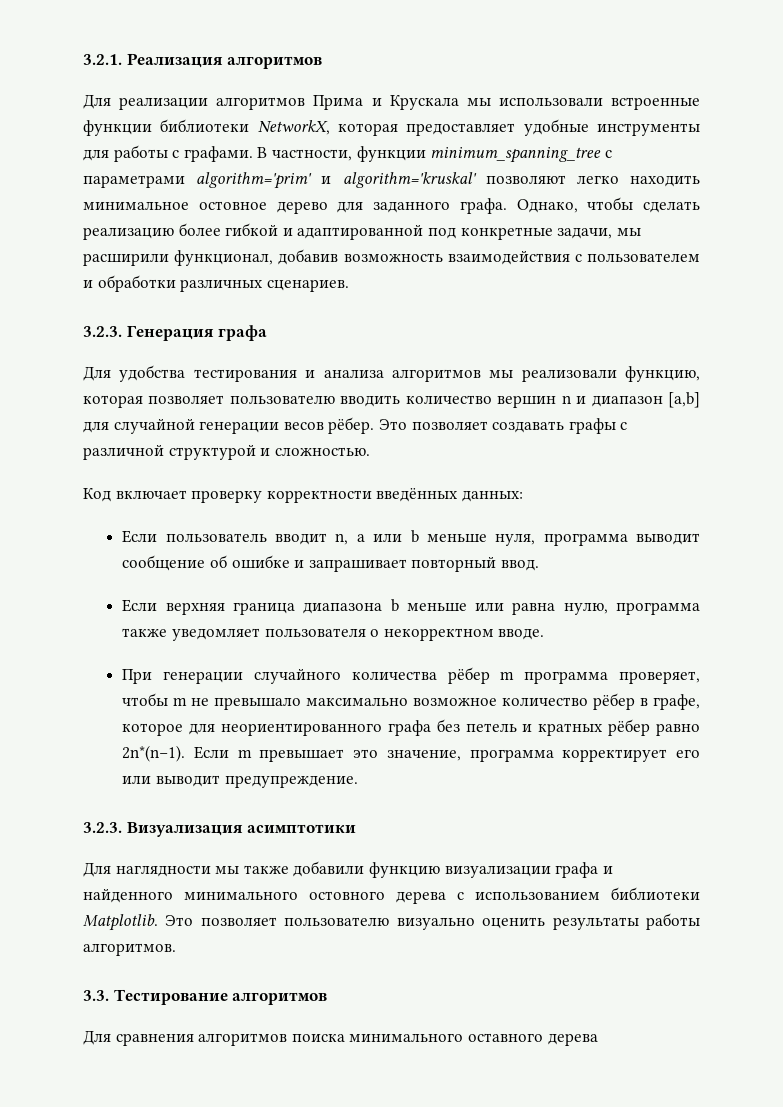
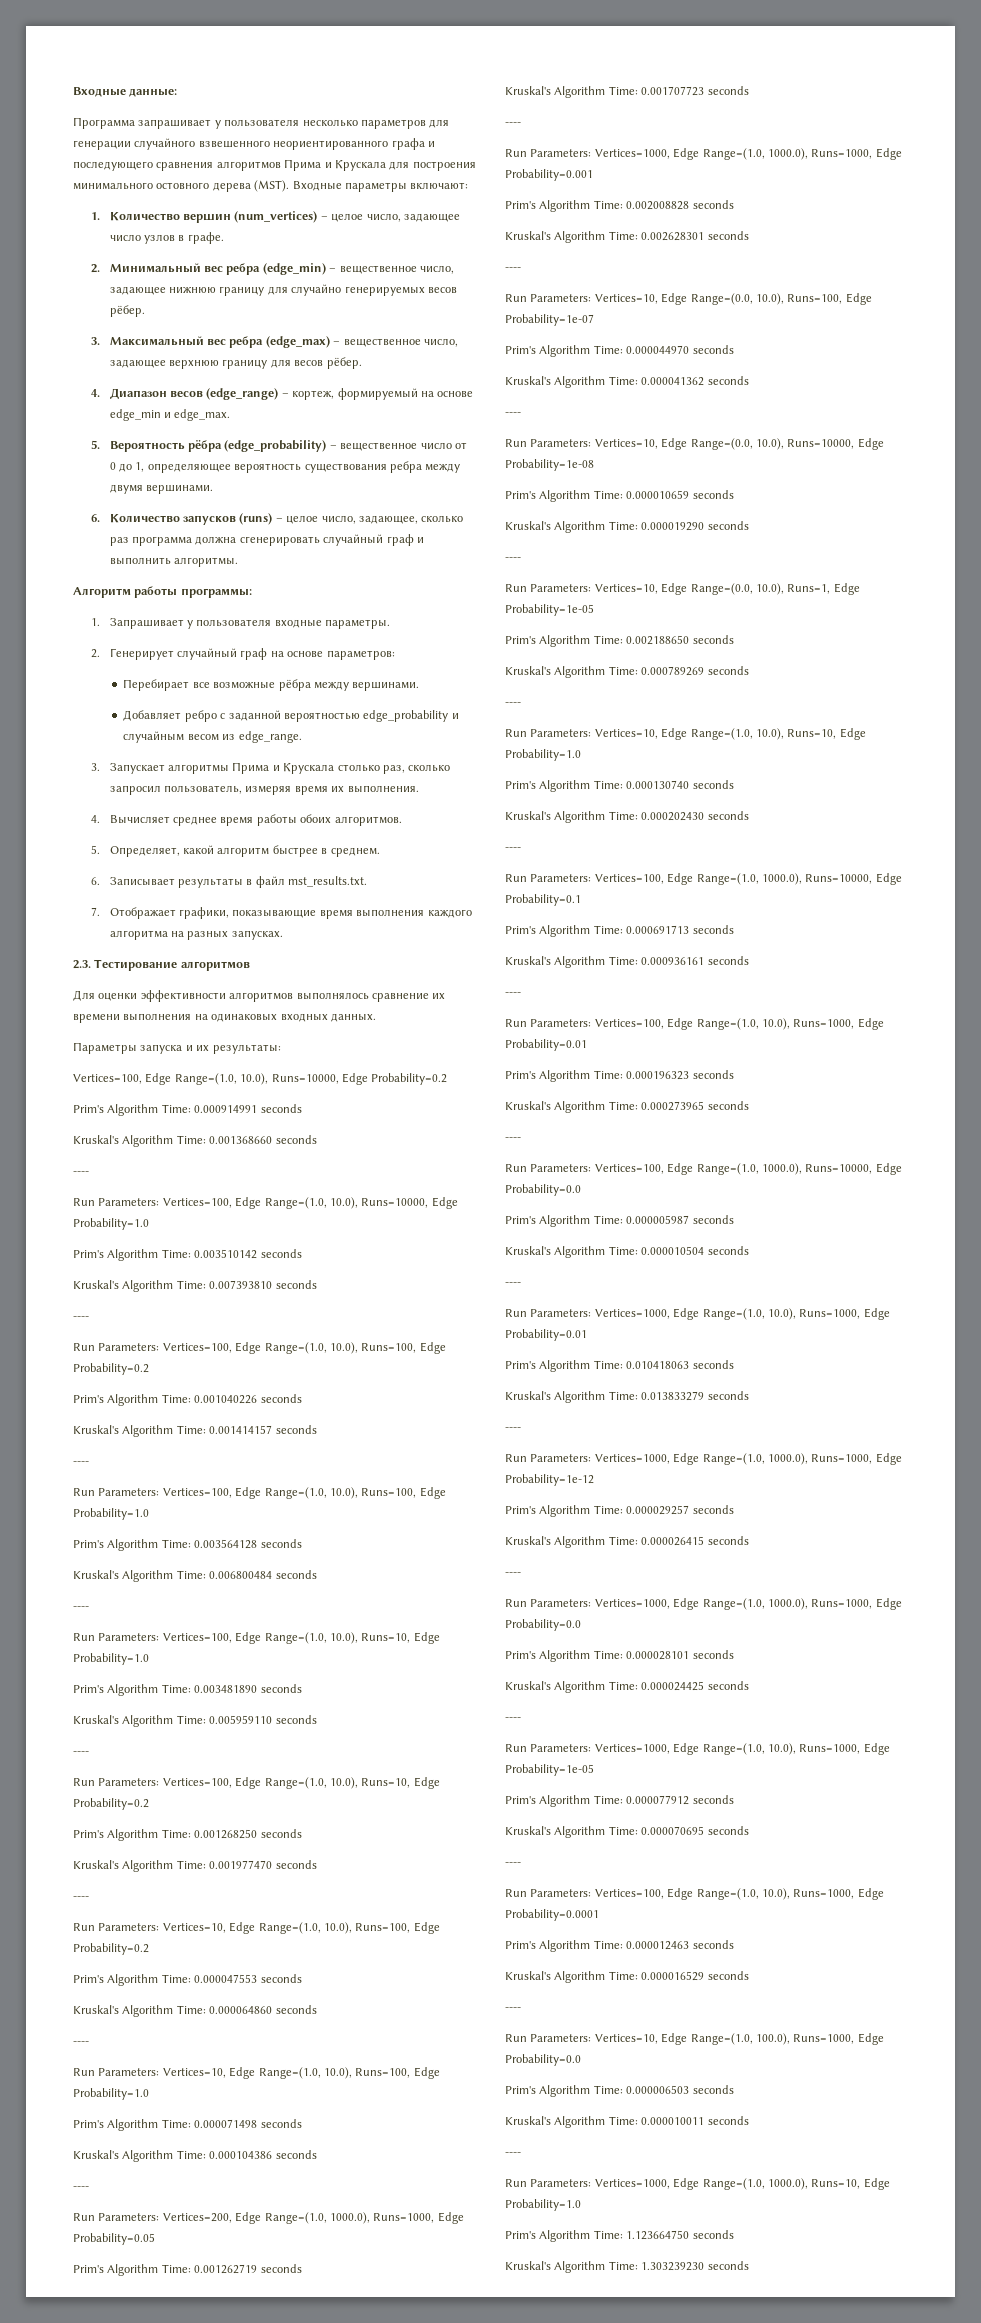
- 3.2.1. Реализация алгоритмов
- Для реализации алгоритмов Прима и Крускала мы использовали встроенные функции библиотеки NetworkX, которая предоставляет удобные инструменты для работы с графами. В частности, функции minimum_spanning_tree с параметрами algorithm='prim' и algorithm='kruskal' позволяют легко находить минимальное остовное дерево для заданного графа. Однако, чтобы сделать реализацию более гибкой и адаптированной под конкретные задачи, мы расширили функционал, добавив возможность взаимодействия с пользователем и обработки различных сценариев.
- 3.2.3. Генерация графа
- Для удобства тестирования и анализа алгоритмов мы реализовали функцию, которая позволяет пользователю вводить количество вершин n и диапазон [a,b] для случайной генерации весов рёбер. Это позволяет создавать графы с различной структурой и сложностью.
- Код включает проверку корректности введённых данных:
- Если пользователь вводит n, a или b меньше нуля, программа выводит сообщение об ошибке и запрашивает повторный ввод.
- Если верхняя граница диапазона b меньше или равна нулю, программа также уведомляет пользователя о некорректном вводе.
- При генерации случайного количества рёбер m программа проверяет, чтобы m не превышало максимально возможное количество рёбер в графе, которое для неориентированного графа без петель и кратных рёбер равно 2n*(n−1). Если m превышает это значение, программа корректирует его или выводит предупреждение.
- 3.2.3. Визуализация асимптотики
- Для наглядности мы также добавили функцию визуализации графа и найденного минимального остовного дерева с использованием библиотеки Matplotlib. Это позволяет пользователю визуально оценить результаты работы алгоритмов.
- 3.3. Тестирование алгоритмов
- Для сравнения алгоритмов поиска минимального оставного дерева
+ Входные данные:
+ Программа запрашивает у пользователя несколько параметров для генерации случайного взвешенного неориентированного графа и последующего сравнения алгоритмов Прима и Крускала для построения минимального остовного дерева (MST). Входные параметры включают:
+ 1. Количество вершин (num_vertices) – целое число, задающее число узлов в графе.
+ 2. Минимальный вес ребра (edge_min) – вещественное число, задающее нижнюю границу для случайно генерируемых весов рёбер.
+ 3. Максимальный вес ребра (edge_max) – вещественное число, задающее верхнюю границу для весов рёбер.
+ 4. Диапазон весов (edge_range) – кортеж, формируемый на основе edge_min и edge_max.
+ 5. Вероятность рёбра (edge_probability) – вещественное число от 0 до 1, определяющее вероятность существования ребра между двумя вершинами.
+ 6. Количество запусков (runs) – целое число, задающее, сколько раз программа должна сгенерировать случайный граф и выполнить алгоритмы.
+ Алгоритм работы программы:
+ 1. Запрашивает у пользователя входные параметры.
+ 2. Генерирует случайный граф на основе параметров:
+ Перебирает все возможные рёбра между вершинами.
+ Добавляет ребро с заданной вероятностью edge_probability и случайным весом из edge_range.
+ 3. Запускает алгоритмы Прима и Крускала столько раз, сколько запросил пользователь, измеряя время их выполнения.
+ 4. Вычисляет среднее время работы обоих алгоритмов.
+ 5. Определяет, какой алгоритм быстрее в среднем.
+ 6. Записывает результаты в файл mst_results.txt.
+ 7. Отображает графики, показывающие время выполнения каждого алгоритма на разных запусках.
+ 2.3. Тестирование алгоритмов
+ Для оценки эффективности алгоритмов выполнялось сравнение их времени выполнения на одинаковых входных данных.
+ Параметры запуска и их результаты:
+ Vertices=100, Edge Range=(1.0, 10.0), Runs=10000, Edge Probability=0.2
+ Prim's Algorithm Time: 0.000914991 seconds
+ Kruskal's Algorithm Time: 0.001368660 seconds
+ ----
+ Run Parameters: Vertices=100, Edge Range=(1.0, 10.0), Runs=10000, Edge Probability=1.0
+ Prim's Algorithm Time: 0.003510142 seconds
+ Kruskal's Algorithm Time: 0.007393810 seconds
+ ----
+ Run Parameters: Vertices=100, Edge Range=(1.0, 10.0), Runs=100, Edge Probability=0.2
+ Prim's Algorithm Time: 0.001040226 seconds
+ Kruskal's Algorithm Time: 0.001414157 seconds
+ ----
+ Run Parameters: Vertices=100, Edge Range=(1.0, 10.0), Runs=100, Edge Probability=1.0
+ Prim's Algorithm Time: 0.003564128 seconds
+ Kruskal's Algorithm Time: 0.006800484 seconds
+ ----
+ Run Parameters: Vertices=100, Edge Range=(1.0, 10.0), Runs=10, Edge Probability=1.0
+ Prim's Algorithm Time: 0.003481890 seconds
+ Kruskal's Algorithm Time: 0.005959110 seconds
+ ----
+ Run Parameters: Vertices=100, Edge Range=(1.0, 10.0), Runs=10, Edge Probability=0.2
+ Prim's Algorithm Time: 0.001268250 seconds
+ Kruskal's Algorithm Time: 0.001977470 seconds
+ ----
+ Run Parameters: Vertices=10, Edge Range=(1.0, 10.0), Runs=100, Edge Probability=0.2
+ Prim's Algorithm Time: 0.000047553 seconds
+ Kruskal's Algorithm Time: 0.000064860 seconds
+ ----
+ Run Parameters: Vertices=10, Edge Range=(1.0, 10.0), Runs=100, Edge Probability=1.0
+ Prim's Algorithm Time: 0.000071498 seconds
+ Kruskal's Algorithm Time: 0.000104386 seconds
+ ----
+ Run Parameters: Vertices=200, Edge Range=(1.0, 1000.0), Runs=1000, Edge Probability=0.05
+ Prim's Algorithm Time: 0.001262719 seconds
+ Kruskal's Algorithm Time: 0.001707723 seconds
+ ----
+ Run Parameters: Vertices=1000, Edge Range=(1.0, 1000.0), Runs=1000, Edge Probability=0.001
+ Prim's Algorithm Time: 0.002008828 seconds
+ Kruskal's Algorithm Time: 0.002628301 seconds
+ ----
+ Run Parameters: Vertices=10, Edge Range=(0.0, 10.0), Runs=100, Edge Probability=1e-07
+ Prim's Algorithm Time: 0.000044970 seconds
+ Kruskal's Algorithm Time: 0.000041362 seconds
+ ----
+ Run Parameters: Vertices=10, Edge Range=(0.0, 10.0), Runs=10000, Edge Probability=1e-08
+ Prim's Algorithm Time: 0.000010659 seconds
+ Kruskal's Algorithm Time: 0.000019290 seconds
+ ----
+ Run Parameters: Vertices=10, Edge Range=(0.0, 10.0), Runs=1, Edge Probability=1e-05
+ Prim's Algorithm Time: 0.002188650 seconds
+ Kruskal's Algorithm Time: 0.000789269 seconds
+ ----
+ Run Parameters: Vertices=10, Edge Range=(1.0, 10.0), Runs=10, Edge Probability=1.0
+ Prim's Algorithm Time: 0.000130740 seconds
+ Kruskal's Algorithm Time: 0.000202430 seconds
+ ----
+ Run Parameters: Vertices=100, Edge Range=(1.0, 1000.0), Runs=10000, Edge Probability=0.1
+ Prim's Algorithm Time: 0.000691713 seconds
+ Kruskal's Algorithm Time: 0.000936161 seconds
+ ----
+ Run Parameters: Vertices=100, Edge Range=(1.0, 10.0), Runs=1000, Edge Probability=0.01
+ Prim's Algorithm Time: 0.000196323 seconds
+ Kruskal's Algorithm Time: 0.000273965 seconds
+ ----
+ Run Parameters: Vertices=100, Edge Range=(1.0, 1000.0), Runs=10000, Edge Probability=0.0
+ Prim's Algorithm Time: 0.000005987 seconds
+ Kruskal's Algorithm Time: 0.000010504 seconds
+ ----
+ Run Parameters: Vertices=1000, Edge Range=(1.0, 10.0), Runs=1000, Edge Probability=0.01
+ Prim's Algorithm Time: 0.010418063 seconds
+ Kruskal's Algorithm Time: 0.013833279 seconds
+ ----
+ Run Parameters: Vertices=1000, Edge Range=(1.0, 1000.0), Runs=1000, Edge Probability=1e-12
+ Prim's Algorithm Time: 0.000029257 seconds
+ Kruskal's Algorithm Time: 0.000026415 seconds
+ ----
+ Run Parameters: Vertices=1000, Edge Range=(1.0, 1000.0), Runs=1000, Edge Probability=0.0
+ Prim's Algorithm Time: 0.000028101 seconds
+ Kruskal's Algorithm Time: 0.000024425 seconds
+ ----
+ Run Parameters: Vertices=1000, Edge Range=(1.0, 10.0), Runs=1000, Edge Probability=1e-05
+ Prim's Algorithm Time: 0.000077912 seconds
+ Kruskal's Algorithm Time: 0.000070695 seconds
+ ----
+ Run Parameters: Vertices=100, Edge Range=(1.0, 10.0), Runs=1000, Edge Probability=0.0001
+ Prim's Algorithm Time: 0.000012463 seconds
+ Kruskal's Algorithm Time: 0.000016529 seconds
+ ----
+ Run Parameters: Vertices=10, Edge Range=(1.0, 100.0), Runs=1000, Edge Probability=0.0
+ Prim's Algorithm Time: 0.000006503 seconds
+ Kruskal's Algorithm Time: 0.000010011 seconds
+ ----
+ Run Parameters: Vertices=1000, Edge Range=(1.0, 1000.0), Runs=10, Edge Probability=1.0
+ Prim's Algorithm Time: 1.123664750 seconds
+ Kruskal's Algorithm Time: 1.303239230 seconds

